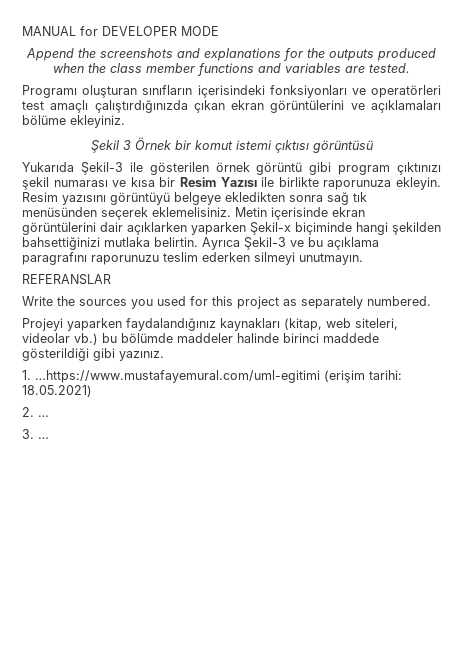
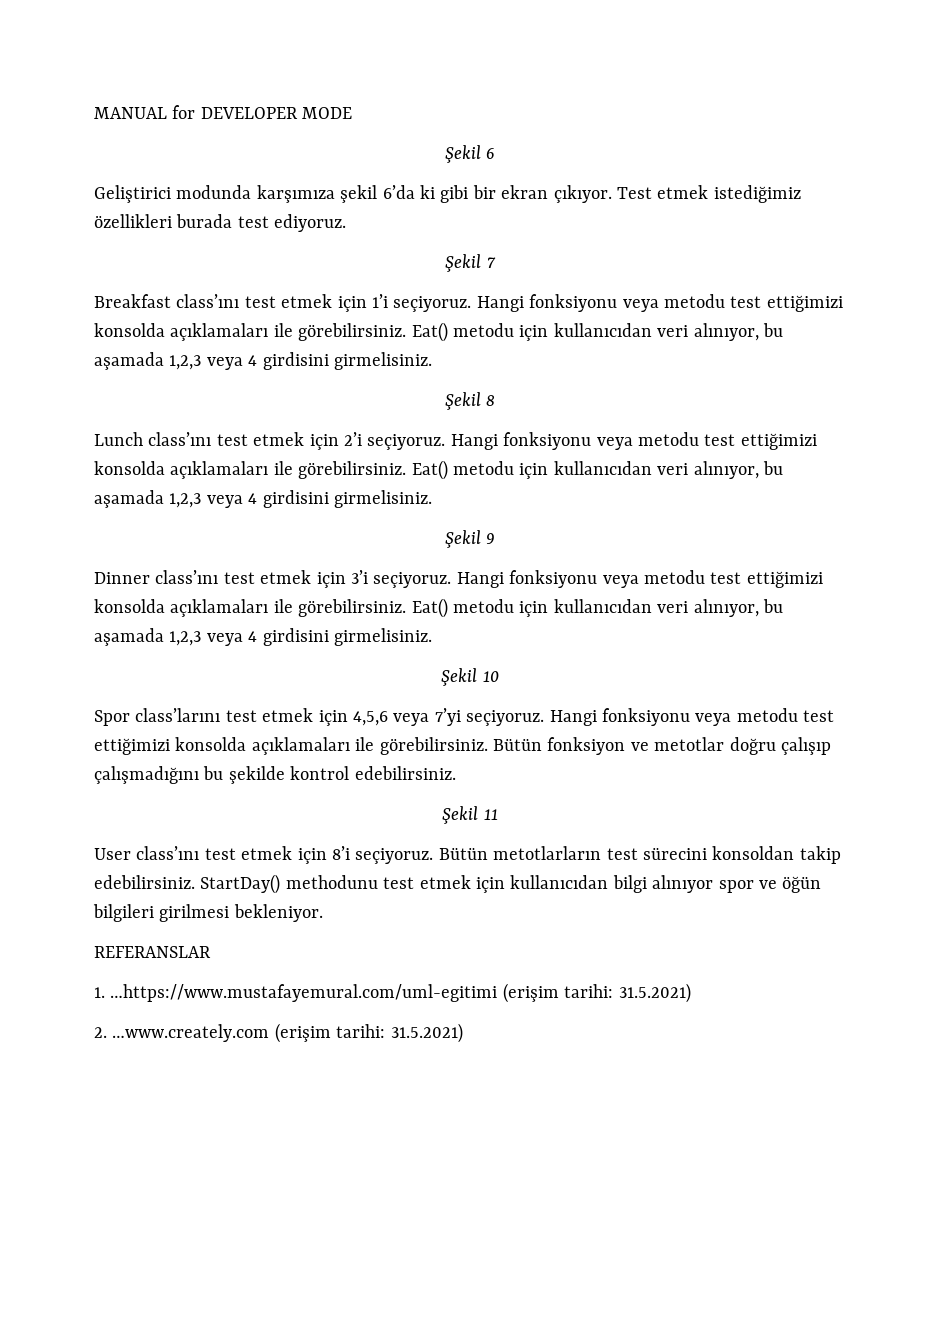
- Append the screenshots and explanations for the outputs produced when the class member functions and variables are tested.
- Programı oluşturan sınıfların içerisindeki fonksiyonları ve operatörleri test amaçlı çalıştırdığınızda çıkan ekran görüntülerini ve açıklamaları bölüme ekleyiniz.
- Şekil 3 Örnek bir komut istemi çıktısı görüntüsü
- Yukarıda Şekil-3 ile gösterilen örnek görüntü gibi program çıktınızı şekil numarası ve kısa bir Resim Yazısı ile birlikte raporunuza ekleyin. Resim yazısını görüntüyü belgeye ekledikten sonra sağ tık menüsünden seçerek eklemelisiniz. Metin içerisinde ekran görüntülerini dair açıklarken yaparken Şekil-x biçiminde hangi şekilden bahsettiğinizi mutlaka belirtin. Ayrıca Şekil-3 ve bu açıklama paragrafını raporunuzu teslim ederken silmeyi unutmayın.
+ Şekil 6
+ Geliştirici modunda karşımıza şekil 6’da ki gibi bir ekran çıkıyor. Test etmek istediğimiz özellikleri burada test ediyoruz.
+ Şekil 7
+ Breakfast class’ını test etmek için 1’i seçiyoruz. Hangi fonksiyonu veya metodu test ettiğimizi konsolda açıklamaları ile görebilirsiniz. Eat() metodu için kullanıcıdan veri alınıyor, bu aşamada 1,2,3 veya 4 girdisini girmelisiniz.
+ Şekil 8
+ Lunch class’ını test etmek için 2’i seçiyoruz. Hangi fonksiyonu veya metodu test ettiğimizi konsolda açıklamaları ile görebilirsiniz. Eat() metodu için kullanıcıdan veri alınıyor, bu aşamada 1,2,3 veya 4 girdisini girmelisiniz.
+ Şekil 9
+ Dinner class’ını test etmek için 3’i seçiyoruz. Hangi fonksiyonu veya metodu test ettiğimizi konsolda açıklamaları ile görebilirsiniz. Eat() metodu için kullanıcıdan veri alınıyor, bu aşamada 1,2,3 veya 4 girdisini girmelisiniz.
+ Şekil 10
+ Spor class’larını test etmek için 4,5,6 veya 7’yi seçiyoruz. Hangi fonksiyonu veya metodu test ettiğimizi konsolda açıklamaları ile görebilirsiniz. Bütün fonksiyon ve metotlar doğru çalışıp çalışmadığını bu şekilde kontrol edebilirsiniz.
+ Şekil 11
+ User class’ını test etmek için 8’i seçiyoruz. Bütün metotlarların test sürecini konsoldan takip edebilirsiniz. StartDay() methodunu test etmek için kullanıcıdan bilgi alınıyor spor ve öğün bilgileri girilmesi bekleniyor.
  REFERANSLAR
- Write the sources you used for this project as separately numbered.
- Projeyi yaparken faydalandığınız kaynakları (kitap, web siteleri, videolar vb.) bu bölümde maddeler halinde birinci maddede gösterildiği gibi yazınız.
- 1. …https://www.mustafayemural.com/uml-egitimi (erişim tarihi: 18.05.2021)
+ 1. …https://www.mustafayemural.com/uml-egitimi (erişim tarihi: 31.5.2021)
- 2. …
- 3. …
+ 2. …www.creately.com (erişim tarihi: 31.5.2021)

